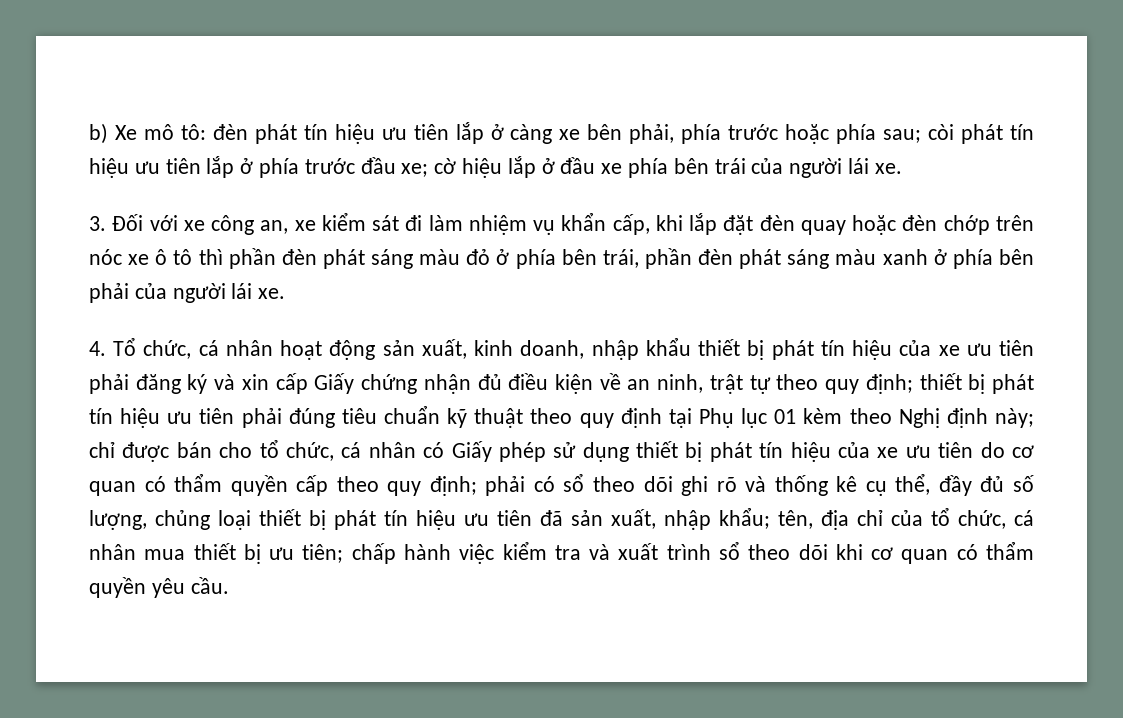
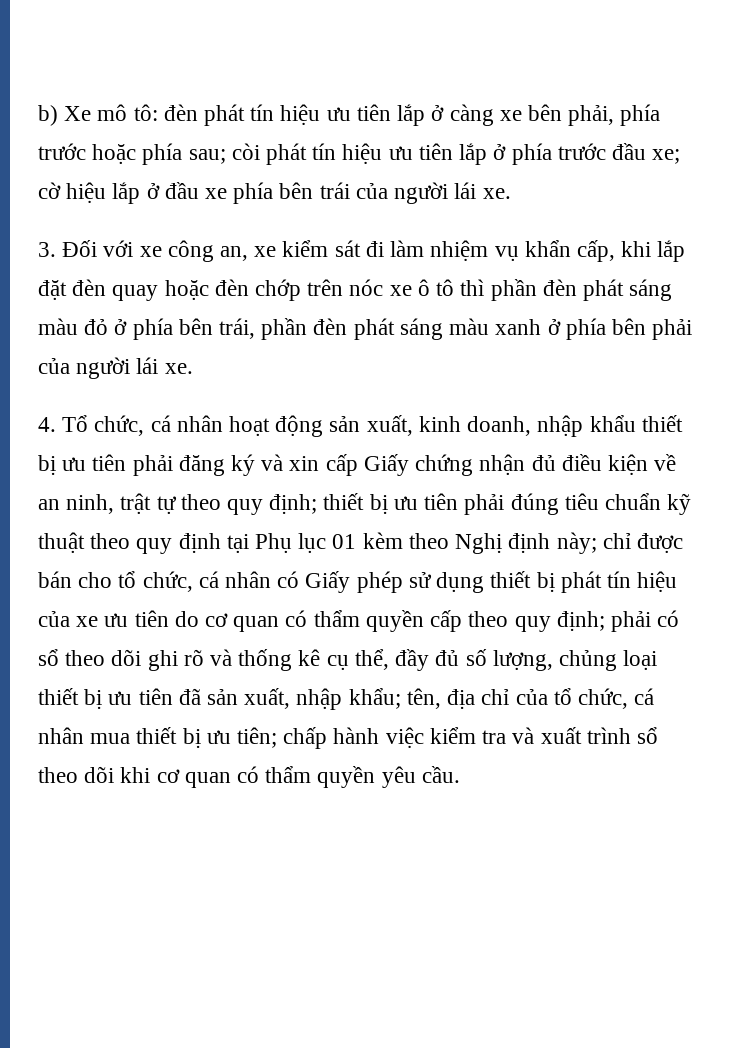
- 4. Tổ chức, cá nhân hoạt động sản xuất, kinh doanh, nhập khẩu thiết bị phát tín hiệu của xe ưu tiên phải đăng ký và xin cấp Giấy chứng nhận đủ điều kiện về an ninh, trật tự theo quy định;
+ 4. Tổ chức, cá nhân hoạt động sản xuất, kinh doanh, nhập khẩu thiết bị ưu tiên phải đăng ký và xin cấp Giấy chứng nhận đủ điều kiện về an ninh, trật tự theo quy định;
- thiết bị phát tín hiệu ưu tiên phải đúng tiêu chuẩn kỹ thuật theo quy định tại Phụ lục 01 kèm theo Nghị định này;
+ thiết bị ưu tiên phải đúng tiêu chuẩn kỹ thuật theo quy định tại Phụ lục 01 kèm theo Nghị định này;
- phải có sổ theo dõi ghi rõ và thống kê cụ thể, đầy đủ số lượng, chủng loại thiết bị phát tín hiệu ưu tiên đã sản xuất, nhập khẩu;
+ phải có sổ theo dõi ghi rõ và thống kê cụ thể, đầy đủ số lượng, chủng loại thiết bị ưu tiên đã sản xuất, nhập khẩu;

